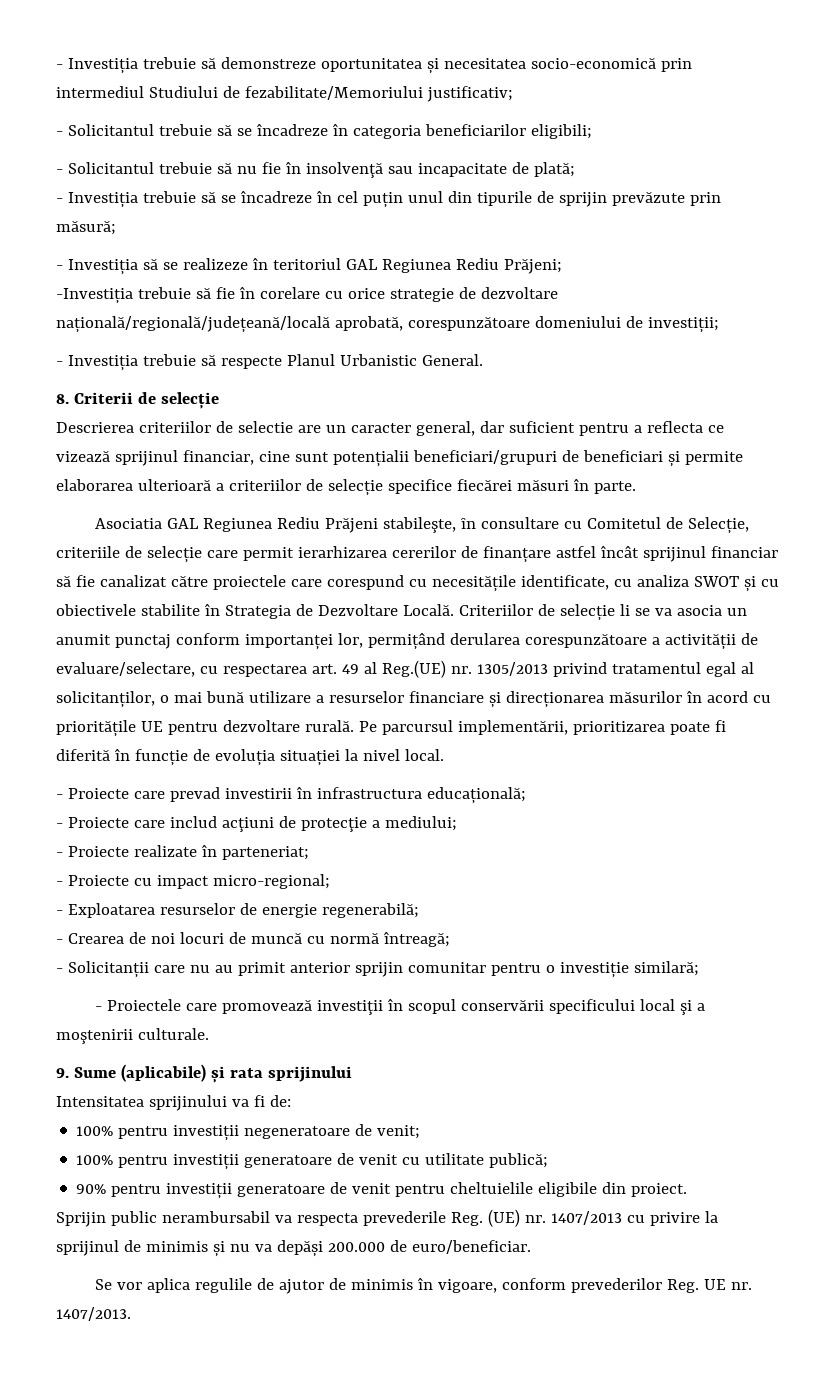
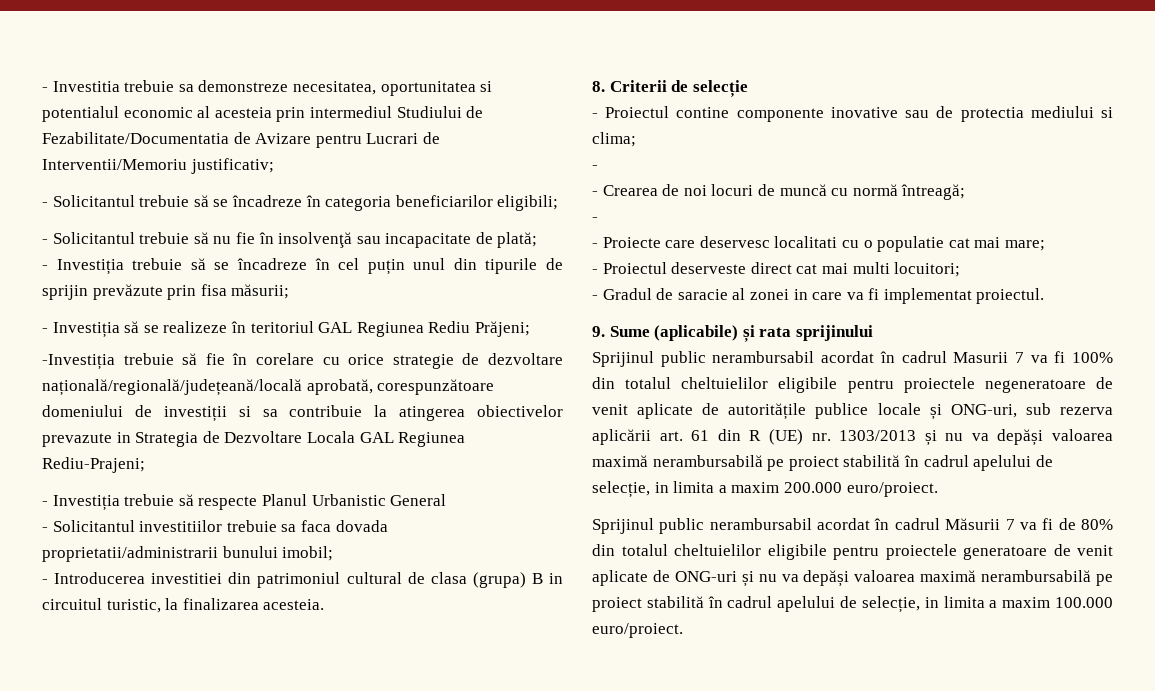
- - Investiția trebuie să demonstreze oportunitatea și necesitatea socio-economică prin intermediul Studiului de fezabilitate/Memoriului justificativ;
+ - Investitia trebuie sa demonstreze necesitatea, oportunitatea si potentialul economic al acesteia prin intermediul Studiului de Fezabilitate/Documentatia de Avizare pentru Lucrari de Interventii/Memoriu justificativ;
- - Investiția trebuie să se încadreze în cel puțin unul din tipurile de sprijin prevăzute prin măsură;
+ - Investiția trebuie să se încadreze în cel puțin unul din tipurile de sprijin prevăzute prin fisa măsurii;
- -Investiția trebuie să fie în corelare cu orice strategie de dezvoltare națională/regională/județeană/locală aprobată, corespunzătoare domeniului de investiții;
+ -Investiția trebuie să fie în corelare cu orice strategie de dezvoltare națională/regională/județeană/locală aprobată, corespunzătoare domeniului de investiții si sa contribuie la atingerea obiectivelor prevazute in Strategia de Dezvoltare Locala GAL Regiunea Rediu-Prajeni;
- - Investiția trebuie să respecte Planul Urbanistic General.
+ - Investiția trebuie să respecte Planul Urbanistic General
+ - Solicitantul investitiilor trebuie sa faca dovada proprietatii/administrarii bunului imobil;
+ - Introducerea investitiei din patrimoniul cultural de clasa (grupa) B in circuitul turistic, la finalizarea acesteia.
  8. Criterii de selecție
- Descrierea criteriilor de selectie are un caracter general, dar suficient pentru a reflecta ce vizează sprijinul financiar, cine sunt potențialii beneficiari/grupuri de beneficiari și permite elaborarea ulterioară a criteriilor de selecție specifice fiecărei măsuri în parte.
- Asociatia GAL Regiunea Rediu Prăjeni stabileşte, ȋn consultare cu Comitetul de Selecție, criteriile de selecție care permit ierarhizarea cererilor de finanțare astfel încât sprijinul financiar să fie canalizat către proiectele care corespund cu necesitățile identificate, cu analiza SWOT și cu obiectivele stabilite în Strategia de Dezvoltare Locală. Criteriilor de selecție li se va asocia un anumit punctaj conform importanței lor, permițând derularea corespunzătoare a activității de evaluare/selectare, cu respectarea art. 49 al Reg.(UE) nr. 1305/2013 privind tratamentul egal al solicitanților, o mai bună utilizare a resurselor financiare și direcționarea măsurilor în acord cu prioritățile UE pentru dezvoltare rurală. Pe parcursul implementării, prioritizarea poate fi diferită în funcție de evoluția situației la nivel local.
- - Proiecte care prevad investirii în infrastructura educațională;
- - Proiecte care includ acţiuni de protecţie a mediului;
- - Proiecte realizate în parteneriat;
- - Proiecte cu impact micro-regional;
- - Exploatarea resurselor de energie regenerabilă;
+ - Proiectul contine componente inovative sau de protectia mediului si clima;
+ -
  - Crearea de noi locuri de muncă cu normă întreagă;
- - Solicitanții care nu au primit anterior sprijin comunitar pentru o investiție similară;
- - Proiectele care promovează investiţii în scopul conservării specificului local şi a moştenirii culturale.
+ -
+ - Proiecte care deservesc localitati cu o populatie cat mai mare;
+ - Proiectul deserveste direct cat mai multi locuitori;
+ - Gradul de saracie al zonei in care va fi implementat proiectul.
- Intensitatea sprijinului va fi de:
- 100% pentru investiții negeneratoare de venit;
- 100% pentru investiții generatoare de venit cu utilitate publică;
- 90% pentru investiții generatoare de venit pentru cheltuielile eligibile din proiect.
- Sprijin public nerambursabil va respecta prevederile Reg. (UE) nr. 1407/2013 cu privire la sprijinul de minimis și nu va depăși 200.000 de euro/beneficiar.
- Se vor aplica regulile de ajutor de minimis în vigoare, conform prevederilor Reg. UE nr. 1407/2013.
+ Sprijinul public nerambursabil acordat în cadrul Masurii 7 va fi 100% din totalul cheltuielilor eligibile pentru proiectele negeneratoare de venit aplicate de autoritățile publice locale și ONG-uri, sub rezerva aplicării art. 61 din R (UE) nr. 1303/2013 și nu va depăși valoarea maximă nerambursabilă pe proiect stabilită în cadrul apelului de selecție, in limita a maxim 200.000 euro/proiect.
+ Sprijinul public nerambursabil acordat în cadrul Măsurii 7 va fi de 80% din totalul cheltuielilor eligibile pentru proiectele generatoare de venit aplicate de ONG‐uri și nu va depăși valoarea maximă nerambursabilă pe proiect stabilită în cadrul apelului de selecție, in limita a maxim 100.000 euro/proiect.

